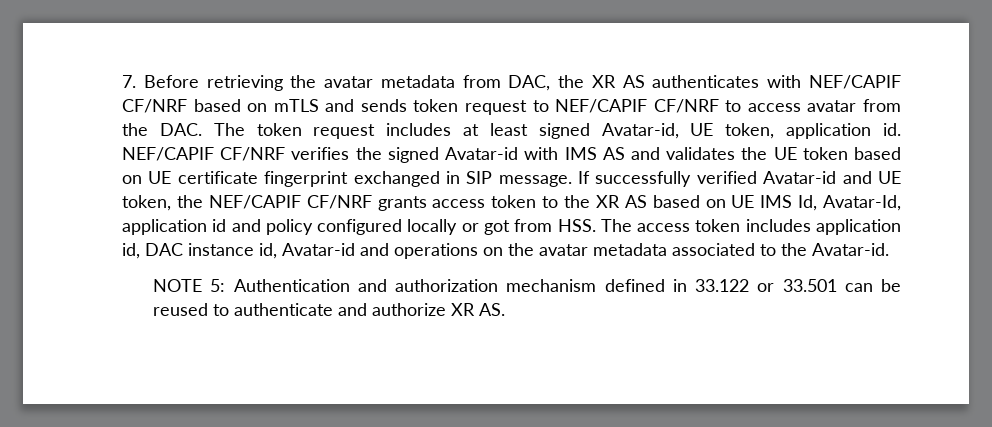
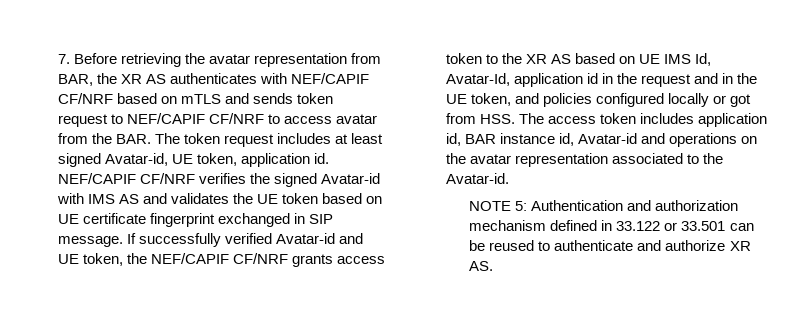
- 7. Before retrieving the avatar metadata from DAC, the XR AS authenticates with NEF/CAPIF CF/NRF based on mTLS and sends token request to NEF/CAPIF CF/NRF to access avatar from the DAC. The token request includes at least signed Avatar-id, UE token, application id.
+ 7. Before retrieving the avatar representation from BAR, the XR AS authenticates with NEF/CAPIF CF/NRF based on mTLS and sends token request to NEF/CAPIF CF/NRF to access avatar from the BAR. The token request includes at least signed Avatar-id, UE token, application id.
- If successfully verified Avatar-id and UE token, the NEF/CAPIF CF/NRF grants access token to the XR AS based on UE IMS Id, Avatar-Id, application id and policy configured locally or got from HSS. The access token includes application id, DAC instance id, Avatar-id and operations on the avatar metadata associated to the Avatar-id.
+ If successfully verified Avatar-id and UE token, the NEF/CAPIF CF/NRF grants access token to the XR AS based on UE IMS Id, Avatar-Id, application id in the request and in the UE token, and policies configured locally or got from HSS. The access token includes application id, BAR instance id, Avatar-id and operations on the avatar representation associated to the Avatar-id.

